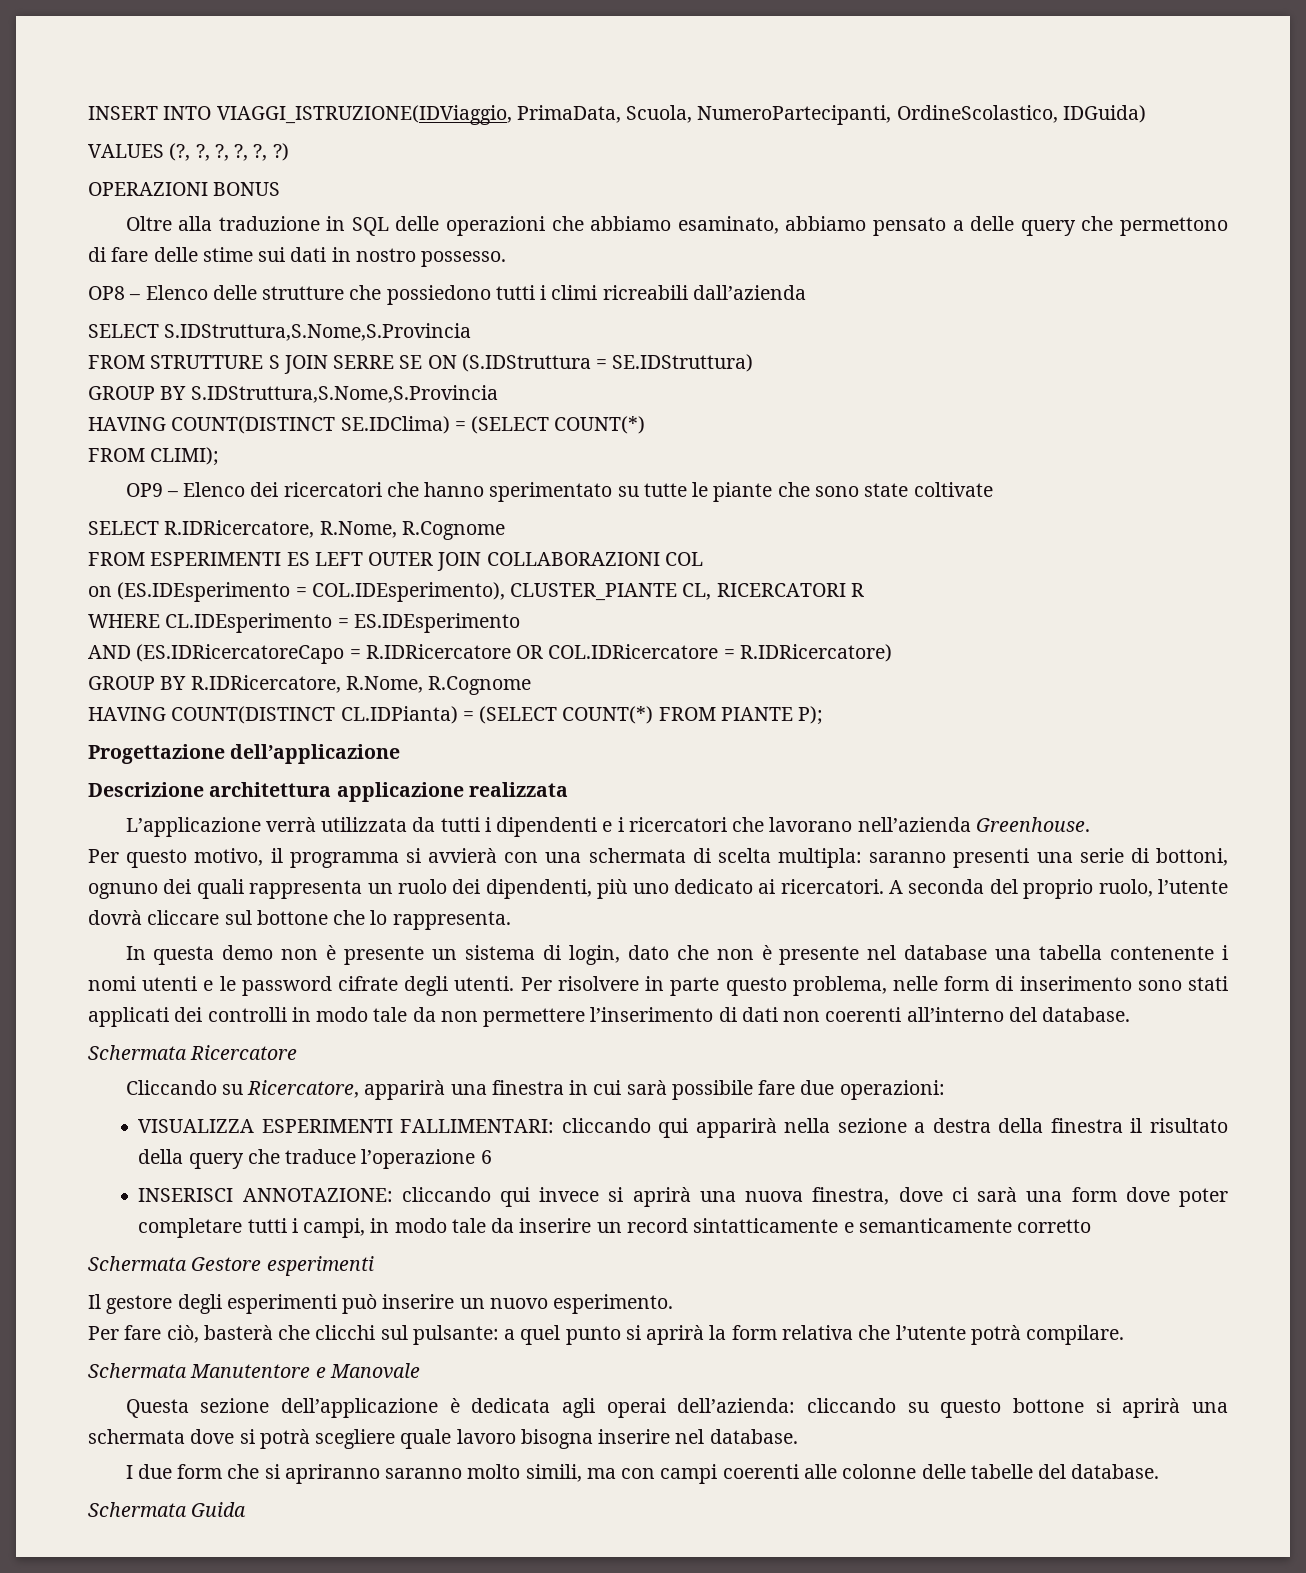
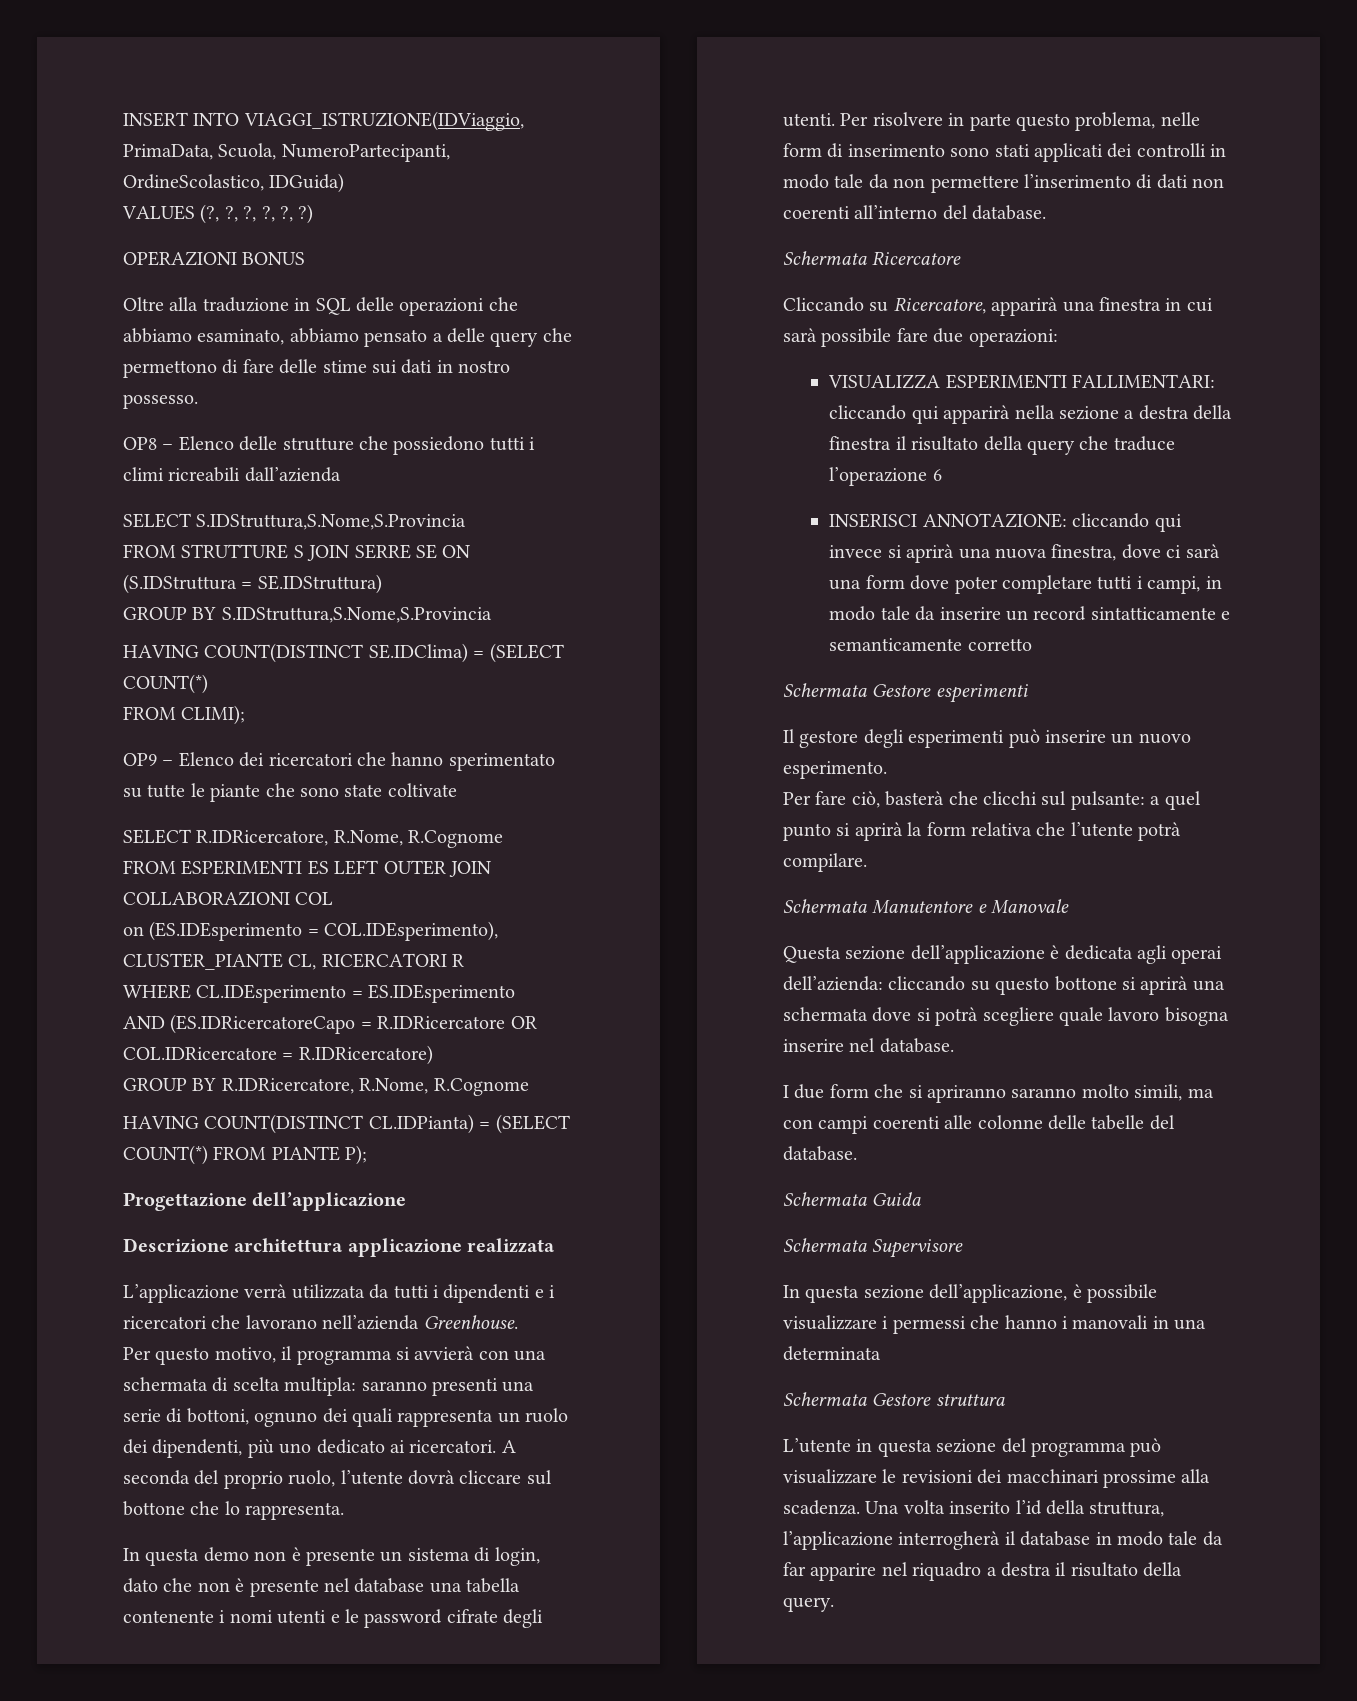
+ Schermata Supervisore
+ In questa sezione dell’applicazione, è possibile visualizzare i permessi che hanno i manovali in una determinata
+ Schermata Gestore struttura
+ L’utente in questa sezione del programma può visualizzare le revisioni dei macchinari prossime alla scadenza. Una volta inserito l’id della struttura, l’applicazione interrogherà il database in modo tale da far apparire nel riquadro a destra il risultato della query.

